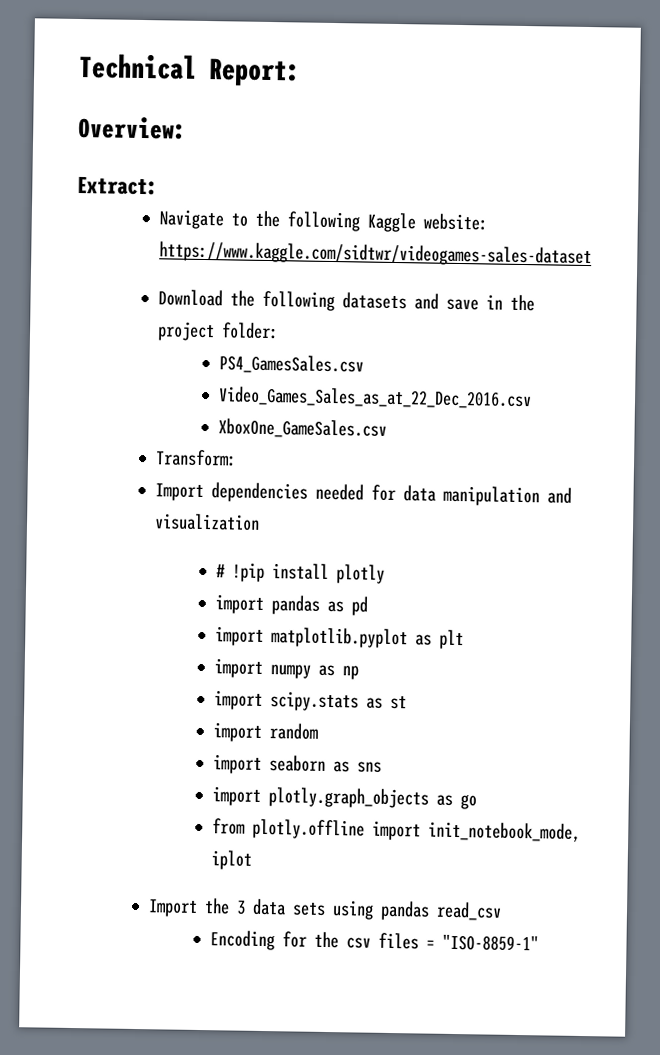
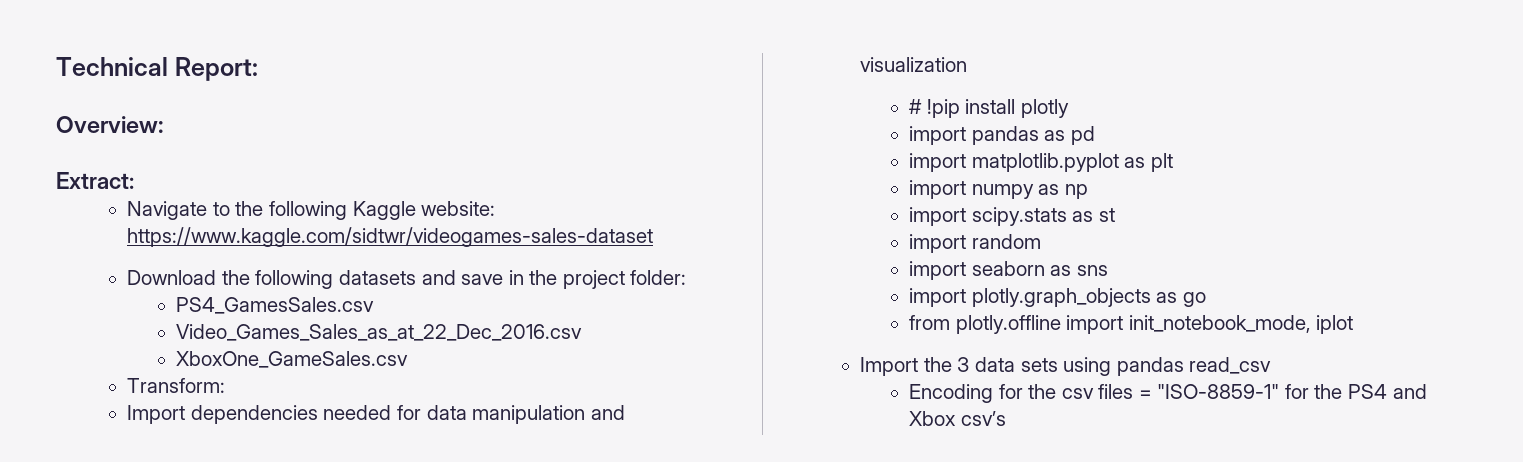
- Encoding for the csv files = "ISO-8859-1"
+ Encoding for the csv files = "ISO-8859-1" for the PS4 and Xbox csv’s

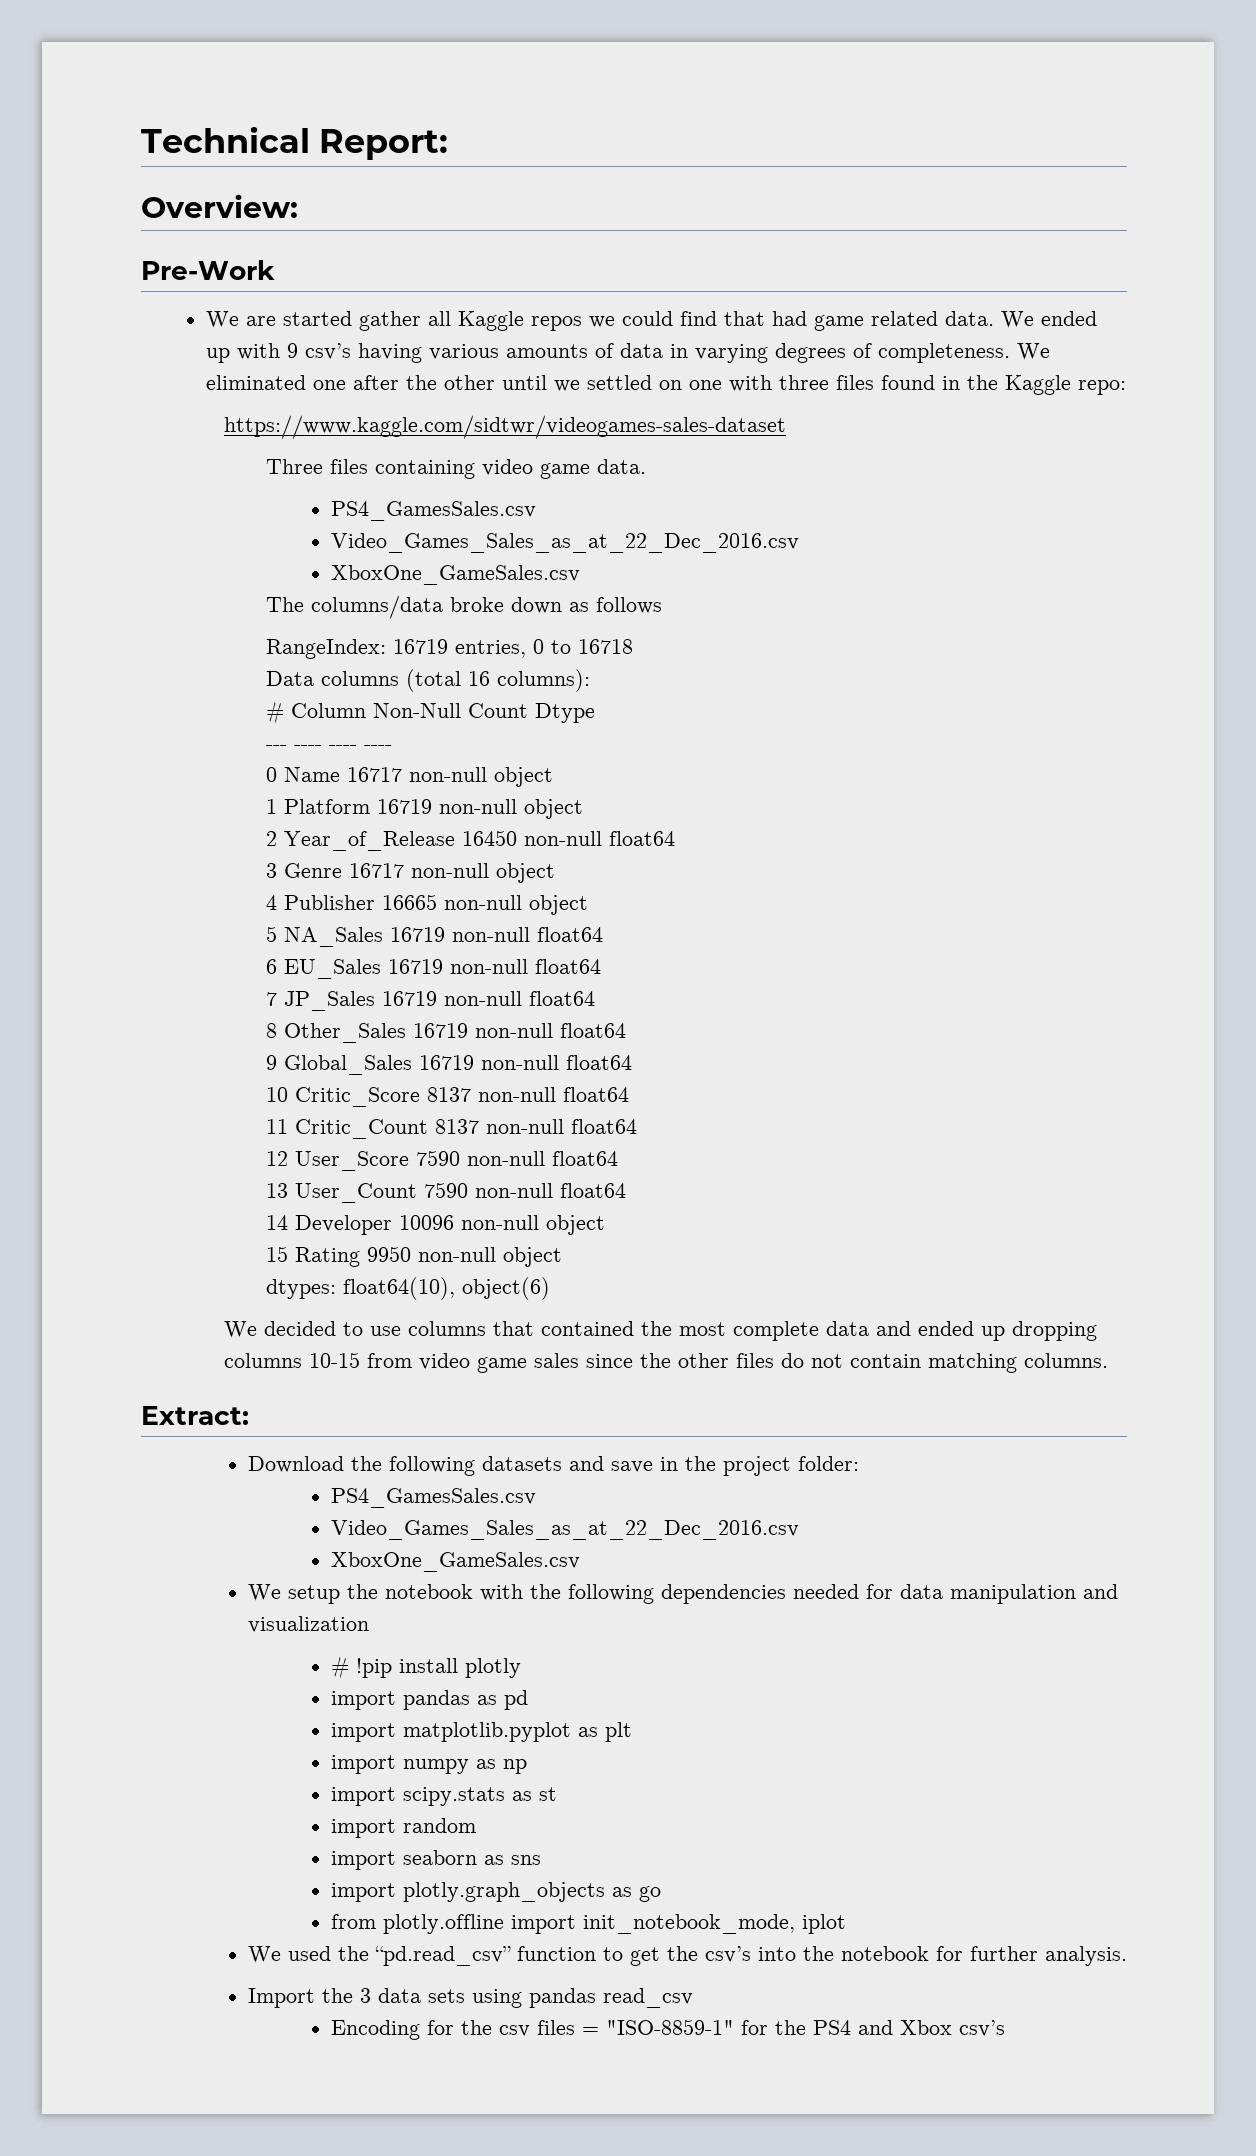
+ Pre-Work
+ We are started gather all Kaggle repos we could find that had game related data. We ended up with 9 csv’s having various amounts of data in varying degrees of completeness. We eliminated one after the other until we settled on one with three files found in the Kaggle repo:
+ https://www.kaggle.com/sidtwr/videogames-sales-dataset
+ Three files containing video game data.
+ PS4_GamesSales.csv
+ Video_Games_Sales_as_at_22_Dec_2016.csv
+ XboxOne_GameSales.csv
+ The columns/data broke down as follows
+ RangeIndex: 16719 entries, 0 to 16718
+ Data columns (total 16 columns):
+ # Column Non-Null Count Dtype
+ --- ---- ---- ----
+ 0 Name 16717 non-null object
+ 1 Platform 16719 non-null object
+ 2 Year_of_Release 16450 non-null float64
+ 3 Genre 16717 non-null object
+ 4 Publisher 16665 non-null object
+ 5 NA_Sales 16719 non-null float64
+ 6 EU_Sales 16719 non-null float64
+ 7 JP_Sales 16719 non-null float64
+ 8 Other_Sales 16719 non-null float64
+ 9 Global_Sales 16719 non-null float64
+ 10 Critic_Score 8137 non-null float64
+ 11 Critic_Count 8137 non-null float64
+ 12 User_Score 7590 non-null float64
+ 13 User_Count 7590 non-null float64
+ 14 Developer 10096 non-null object
+ 15 Rating 9950 non-null object
+ dtypes: float64(10), object(6)
+ We decided to use columns that contained the most complete data and ended up dropping columns 10-15 from video game sales since the other files do not contain matching columns.
  Extract:
- Navigate to the following Kaggle website: https://www.kaggle.com/sidtwr/videogames-sales-dataset
- Transform:
- Import dependencies needed for data manipulation and visualization
+ We setup the notebook with the following dependencies needed for data manipulation and visualization
+ We used the “pd.read_csv” function to get the csv’s into the notebook for further analysis.

